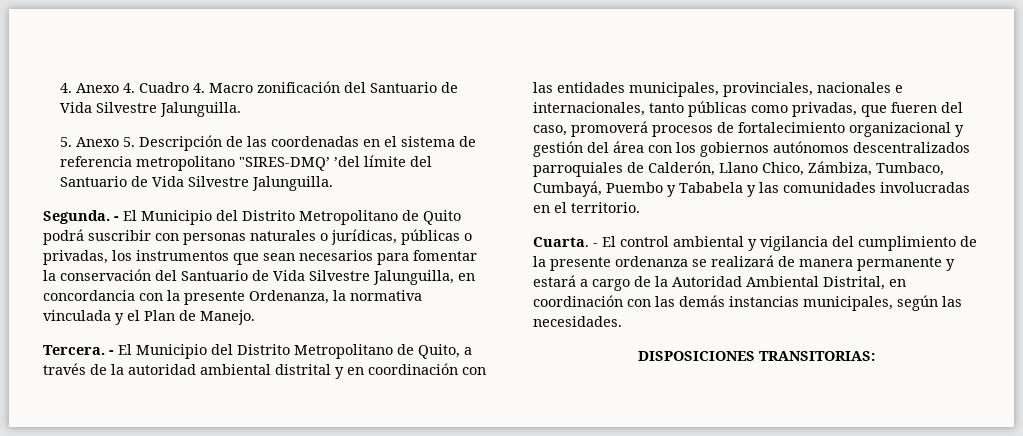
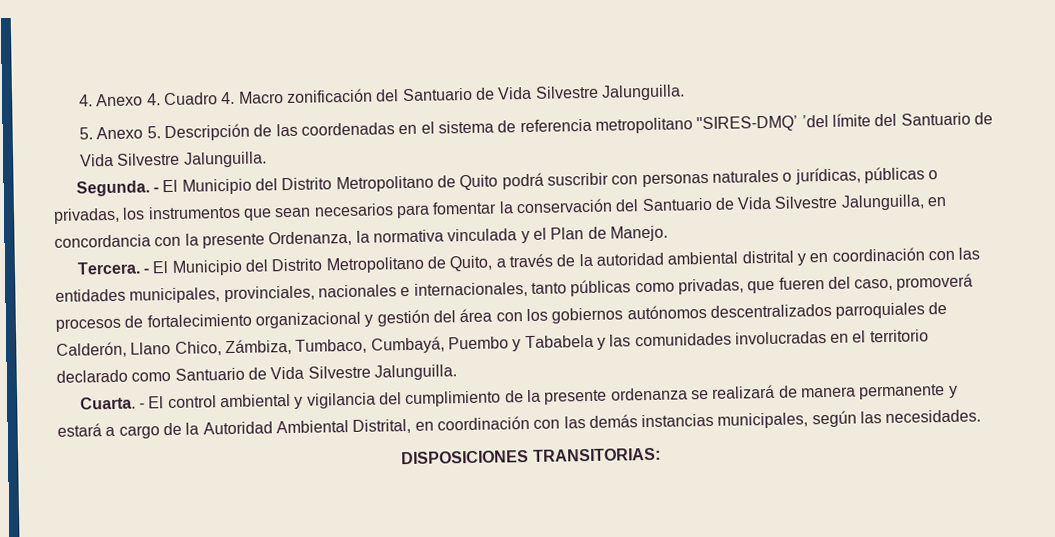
- - El Municipio del Distrito Metropolitano de Quito, a través de la autoridad ambiental distrital y en coordinación con las entidades municipales, provinciales, nacionales e internacionales, tanto públicas como privadas, que fueren del caso, promoverá procesos de fortalecimiento organizacional y gestión del área con los gobiernos autónomos descentralizados parroquiales de Calderón, Llano Chico, Zámbiza, Tumbaco, Cumbayá, Puembo y Tababela y las comunidades involucradas en el territorio.
+ - El Municipio del Distrito Metropolitano de Quito, a través de la autoridad ambiental distrital y en coordinación con las entidades municipales, provinciales, nacionales e internacionales, tanto públicas como privadas, que fueren del caso, promoverá procesos de fortalecimiento organizacional y gestión del área con los gobiernos autónomos descentralizados parroquiales de Calderón, Llano Chico, Zámbiza, Tumbaco, Cumbayá, Puembo y Tababela y las comunidades involucradas en el territorio declarado como Santuario de Vida Silvestre Jalunguilla.

